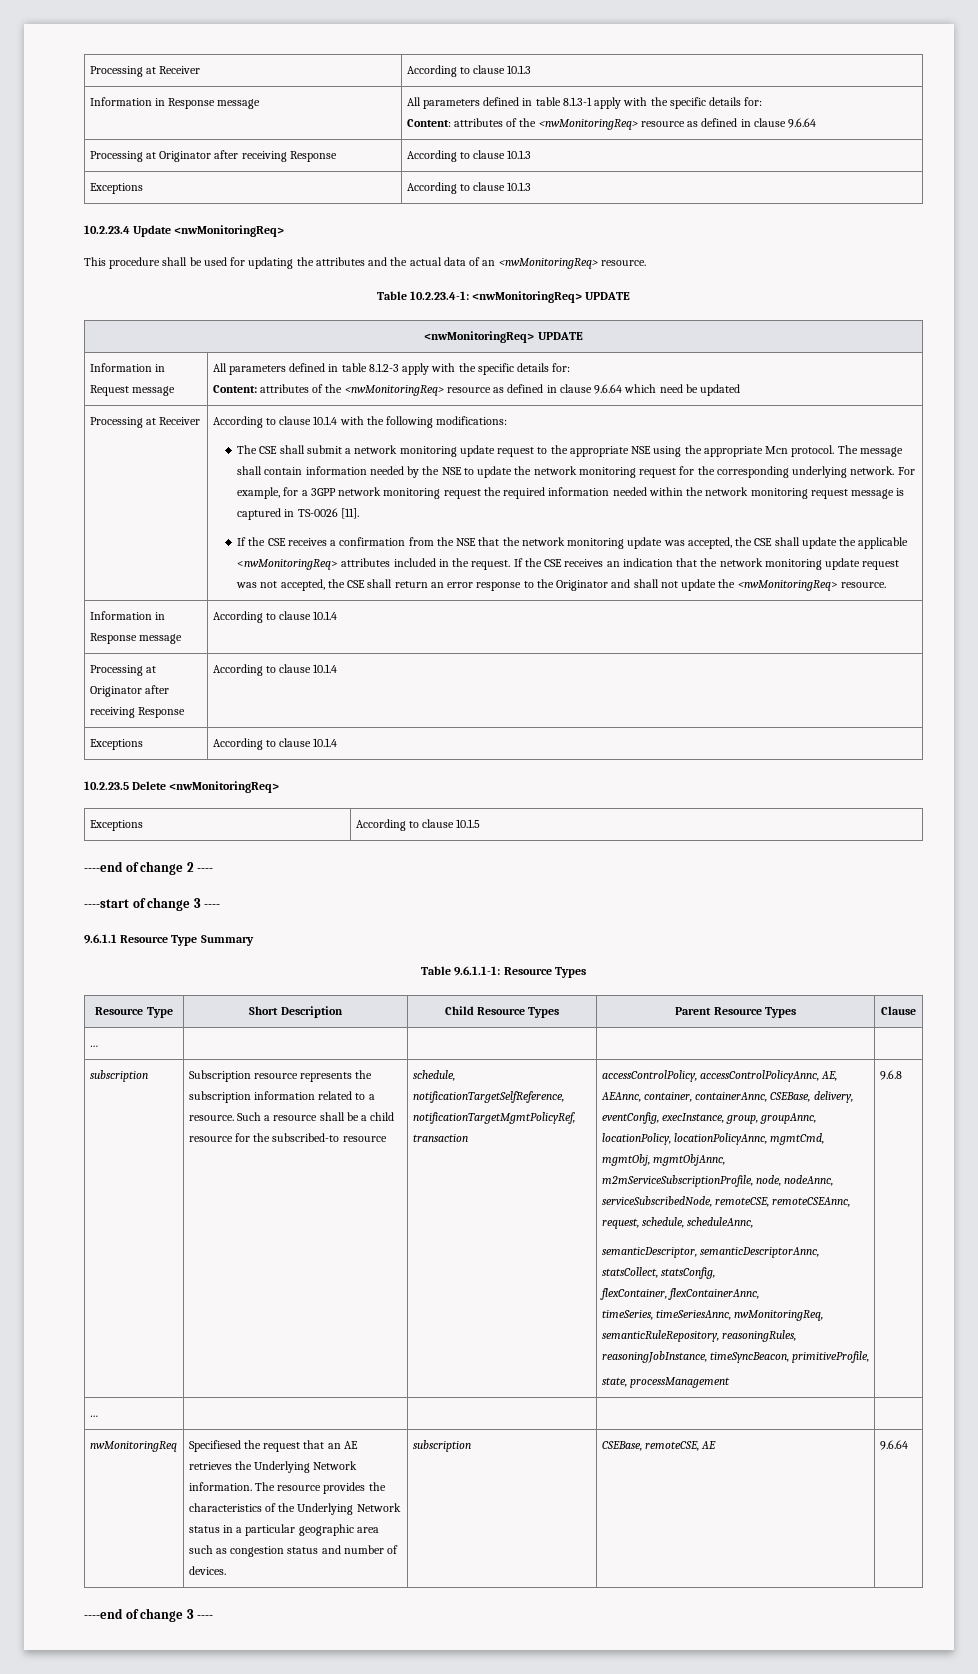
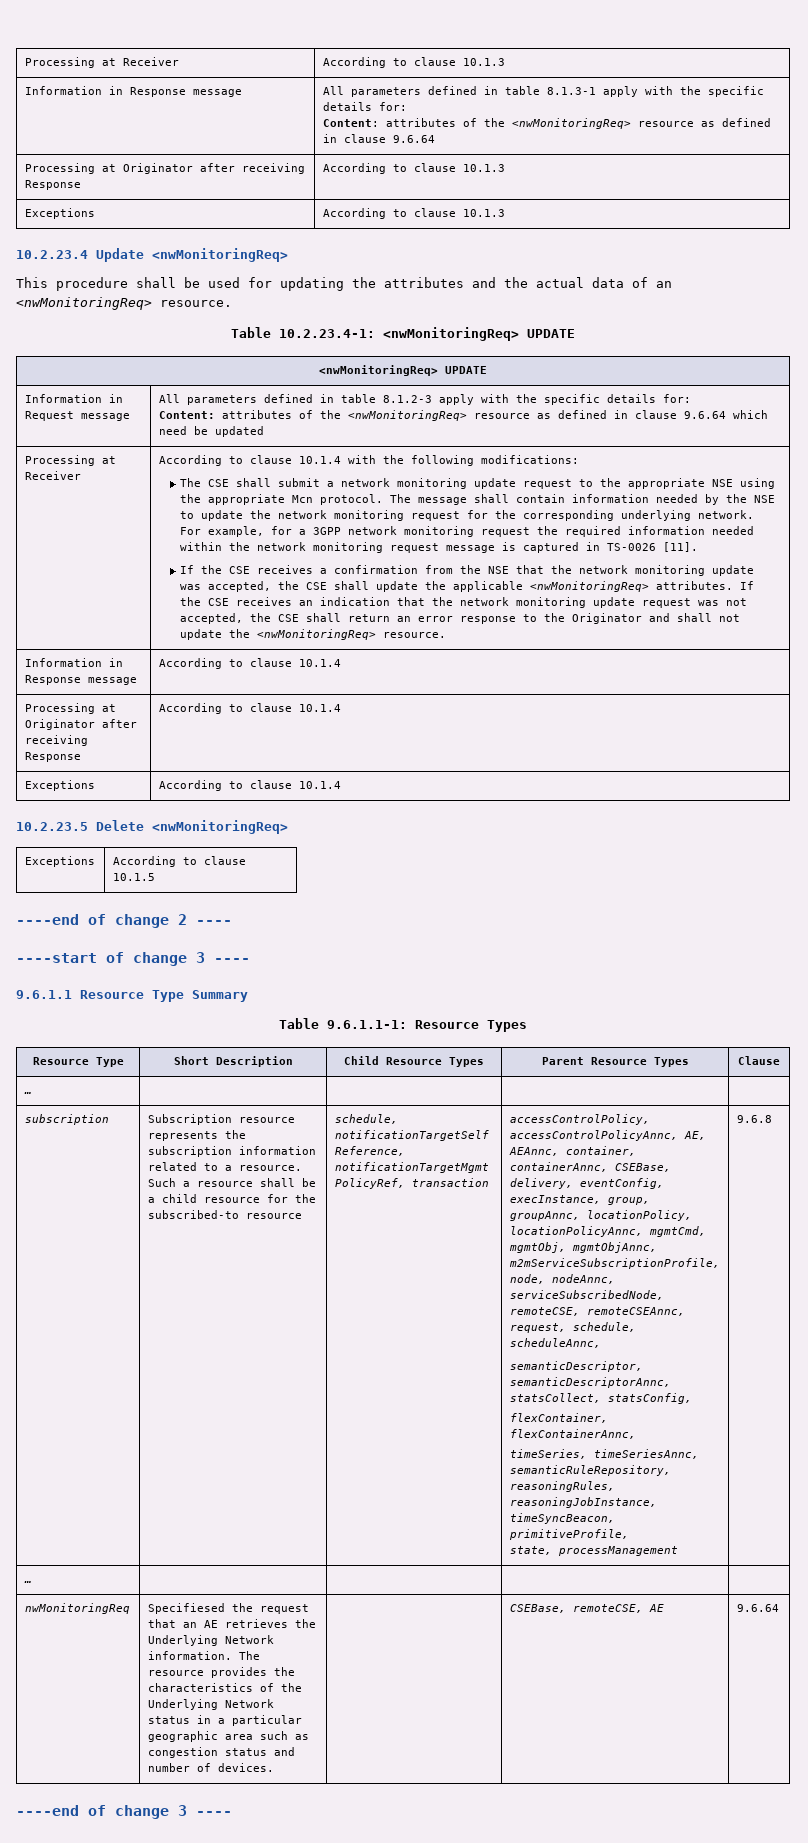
- If the CSE receives a confirmation from the NSE that the network monitoring update was accepted, the CSE shall update the applicable <nwMonitoringReq> attributes included in the request.
+ If the CSE receives a confirmation from the NSE that the network monitoring update was accepted, the CSE shall update the applicable <nwMonitoringReq> attributes.
- timeSeries, timeSeriesAnnc, nwMonitoringReq, semanticRuleRepository, reasoningRules, reasoningJobInstance, timeSyncBeacon, primitiveProfile,
+ timeSeries, timeSeriesAnnc, semanticRuleRepository, reasoningRules, reasoningJobInstance, timeSyncBeacon, primitiveProfile,
- nwMonitoringReq | Specifiesed the request that an AE retrieves the Underlying Network information. The resource provides the characteristics of the Underlying Network status in a particular geographic area such as congestion status and number of devices. | subscription | CSEBase, remoteCSE, AE | 9.6.64
+ nwMonitoringReq | Specifiesed the request that an AE retrieves the Underlying Network information. The resource provides the characteristics of the Underlying Network status in a particular geographic area such as congestion status and number of devices. | | CSEBase, remoteCSE, AE | 9.6.64

